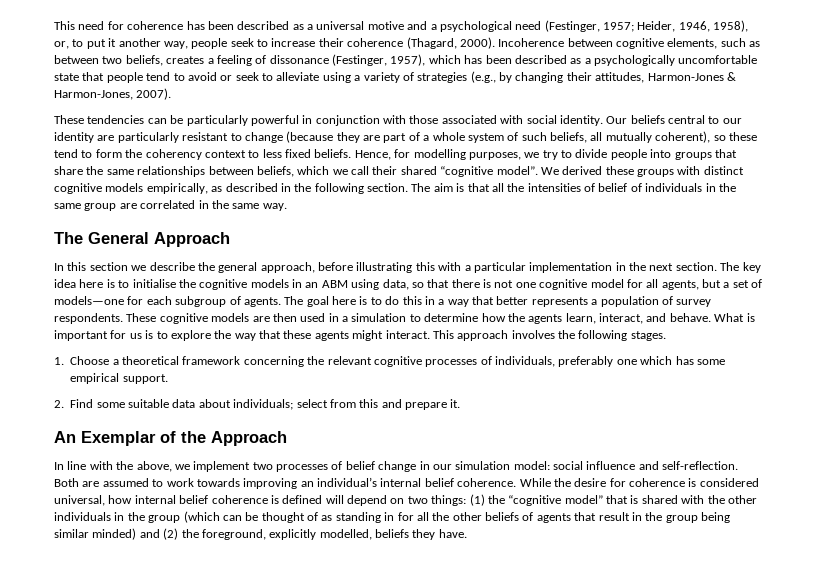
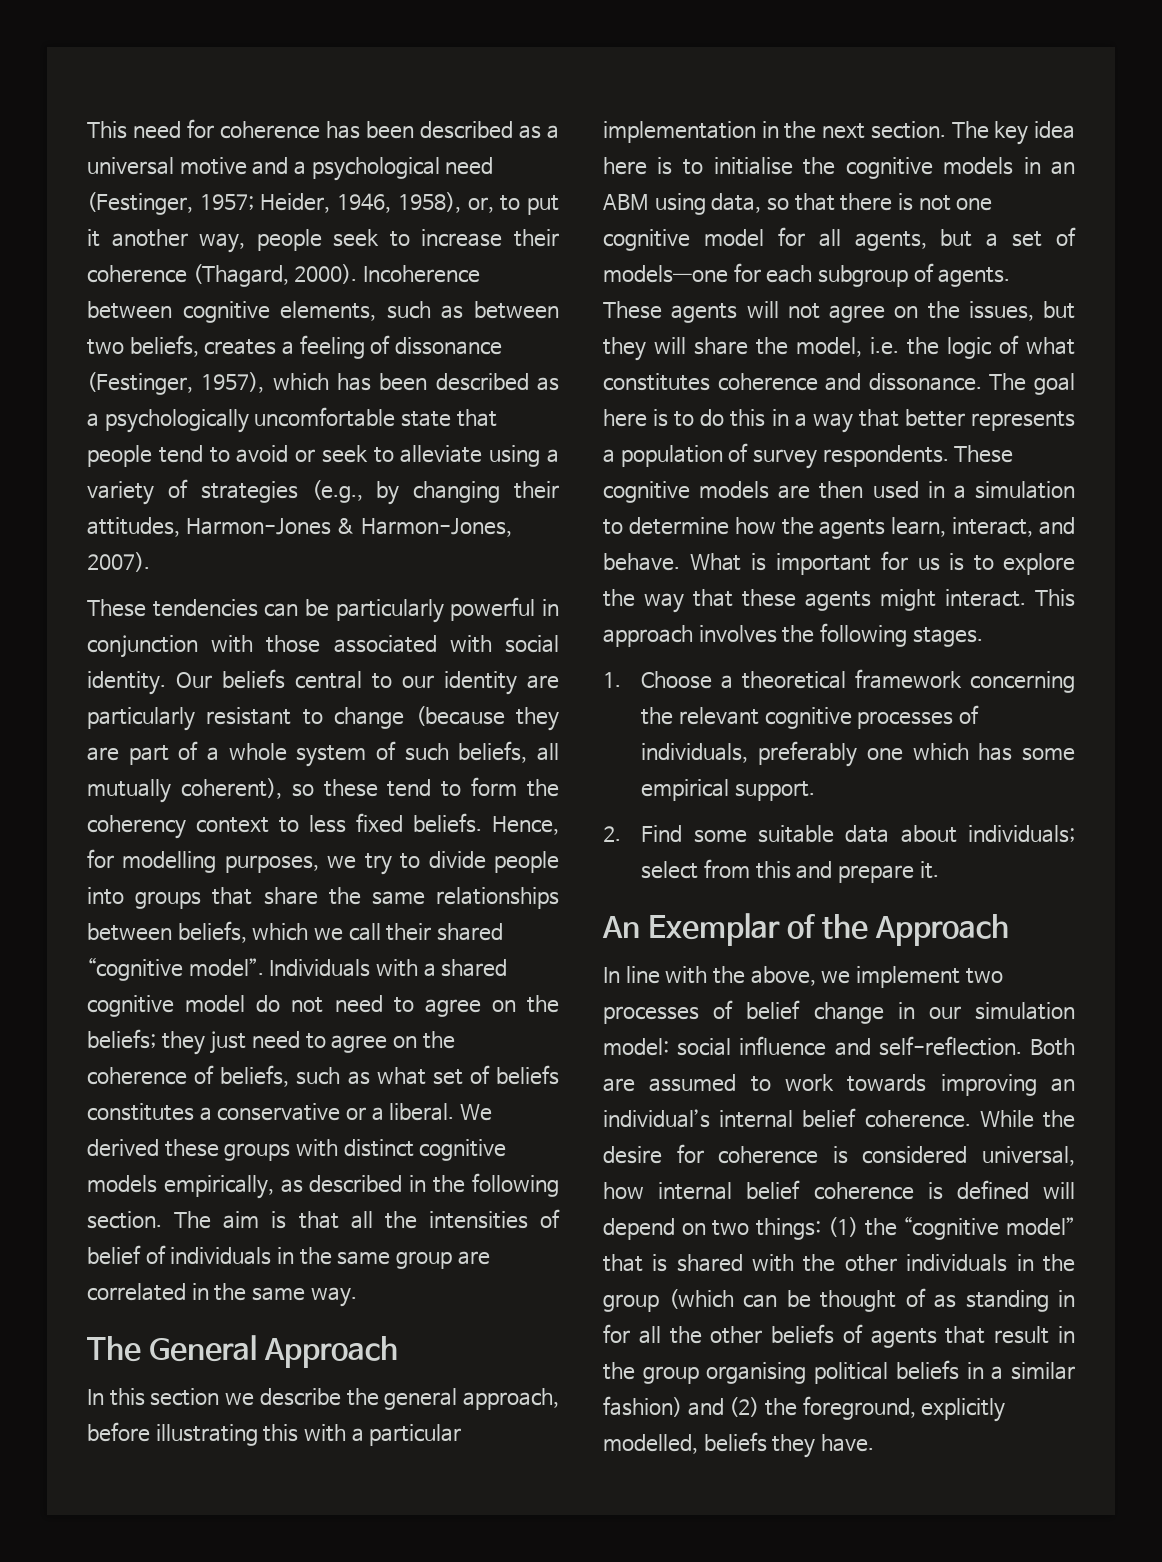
+ Individuals with a shared cognitive model do not need to agree on the beliefs; they just need to agree on the coherence of beliefs, such as what set of beliefs constitutes a conservative or a liberal.
+ These agents will not agree on the issues, but they will share the model, i.e. the logic of what constitutes coherence and dissonance.
- (1) the “cognitive model” that is shared with the other individuals in the group (which can be thought of as standing in for all the other beliefs of agents that result in the group being similar minded) and (2) the foreground, explicitly modelled, beliefs they have.
+ (1) the “cognitive model” that is shared with the other individuals in the group (which can be thought of as standing in for all the other beliefs of agents that result in the group organising political beliefs in a similar fashion) and (2) the foreground, explicitly modelled, beliefs they have.

